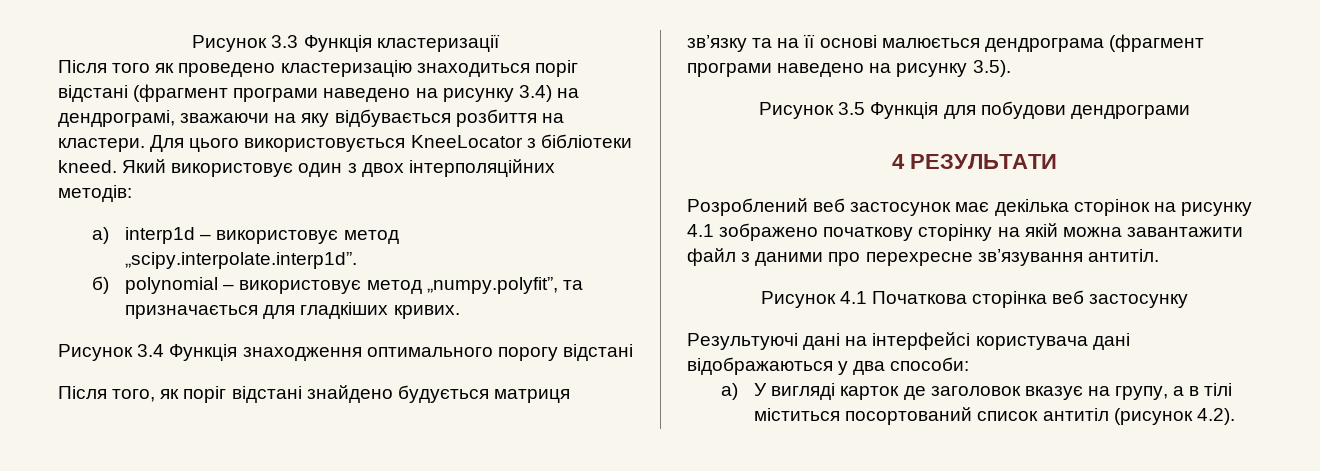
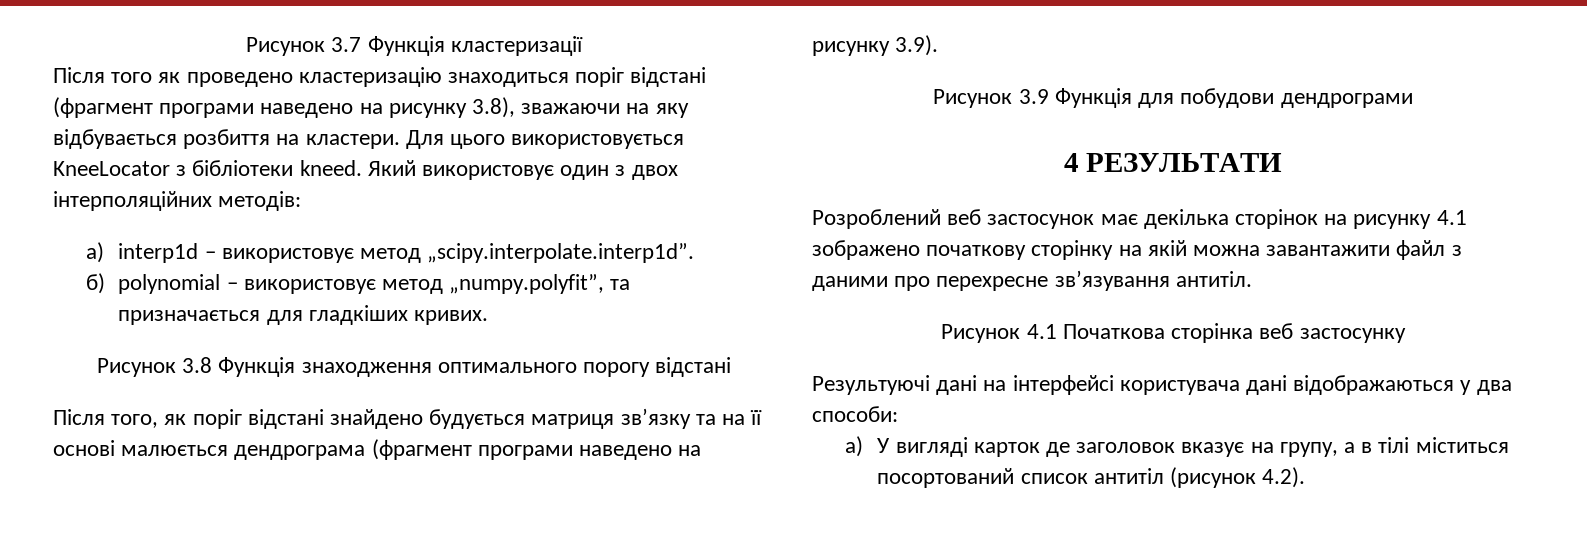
- Рисунок 3.3 Функція кластеризації
+ Рисунок 3.7 Функція кластеризації
- Після того як проведено кластеризацію знаходиться поріг відстані (фрагмент програми наведено на рисунку 3.4) на дендрограмі, зважаючи на яку відбувається розбиття на кластери.
+ Після того як проведено кластеризацію знаходиться поріг відстані (фрагмент програми наведено на рисунку 3.8), зважаючи на яку відбувається розбиття на кластери.
- Рисунок 3.4 Функція знаходження оптимального порогу відстані
+ Рисунок 3.8 Функція знаходження оптимального порогу відстані
- Після того, як поріг відстані знайдено будується матриця зв’язку та на її основі малюється дендрограма (фрагмент програми наведено на рисунку 3.5).
- Рисунок 3.5 Функція для побудови дендрограми
+ Після того, як поріг відстані знайдено будується матриця зв’язку та на її основі малюється дендрограма (фрагмент програми наведено на рисунку 3.9).
+ Рисунок 3.9 Функція для побудови дендрограми

